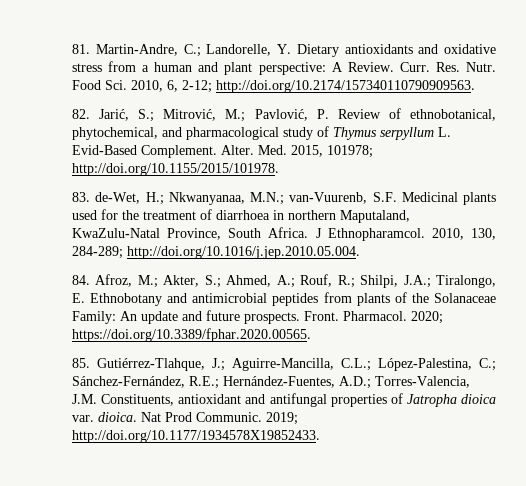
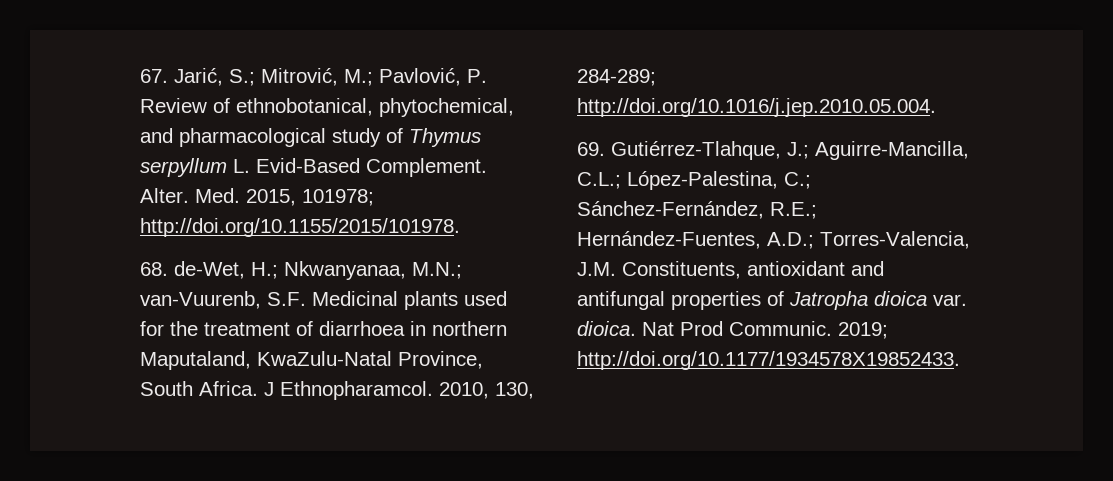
- 81. Martin-Andre, C.; Landorelle, Y. Dietary antioxidants and oxidative stress from a human and plant perspective: A Review. Curr. Res. Nutr. Food Sci. 2010, 6, 2-12; http://doi.org/10.2174/157340110790909563.
- 82. Jarić, S.; Mitrović, M.; Pavlović, P. Review of ethnobotanical, phytochemical, and pharmacological study of Thymus serpyllum L. Evid-Based Complement.
+ 67. Jarić, S.; Mitrović, M.; Pavlović, P. Review of ethnobotanical, phytochemical, and pharmacological study of Thymus serpyllum L. Evid-Based Complement.
- 83. de-Wet, H.; Nkwanyanaa, M.N.; van-Vuurenb, S.F. Medicinal plants used for the treatment of diarrhoea in northern Maputaland, KwaZulu-Natal Province, South Africa.
+ 68. de-Wet, H.; Nkwanyanaa, M.N.; van-Vuurenb, S.F. Medicinal plants used for the treatment of diarrhoea in northern Maputaland, KwaZulu-Natal Province, South Africa.
- 84. Afroz, M.; Akter, S.; Ahmed, A.; Rouf, R.; Shilpi, J.A.; Tiralongo, E. Ethnobotany and antimicrobial peptides from plants of the Solanaceae Family: An update and future prospects. Front. Pharmacol. 2020; https://doi.org/10.3389/fphar.2020.00565.
- 85. Gutiérrez-Tlahque, J.; Aguirre-Mancilla, C.L.; López-Palestina, C.; Sánchez-Fernández, R.E.; Hernández-Fuentes, A.D.; Torres-Valencia, J.M. Constituents, antioxidant and antifungal properties of Jatropha dioica var. dioica.
+ 69. Gutiérrez-Tlahque, J.; Aguirre-Mancilla, C.L.; López-Palestina, C.; Sánchez-Fernández, R.E.; Hernández-Fuentes, A.D.; Torres-Valencia, J.M. Constituents, antioxidant and antifungal properties of Jatropha dioica var. dioica.

